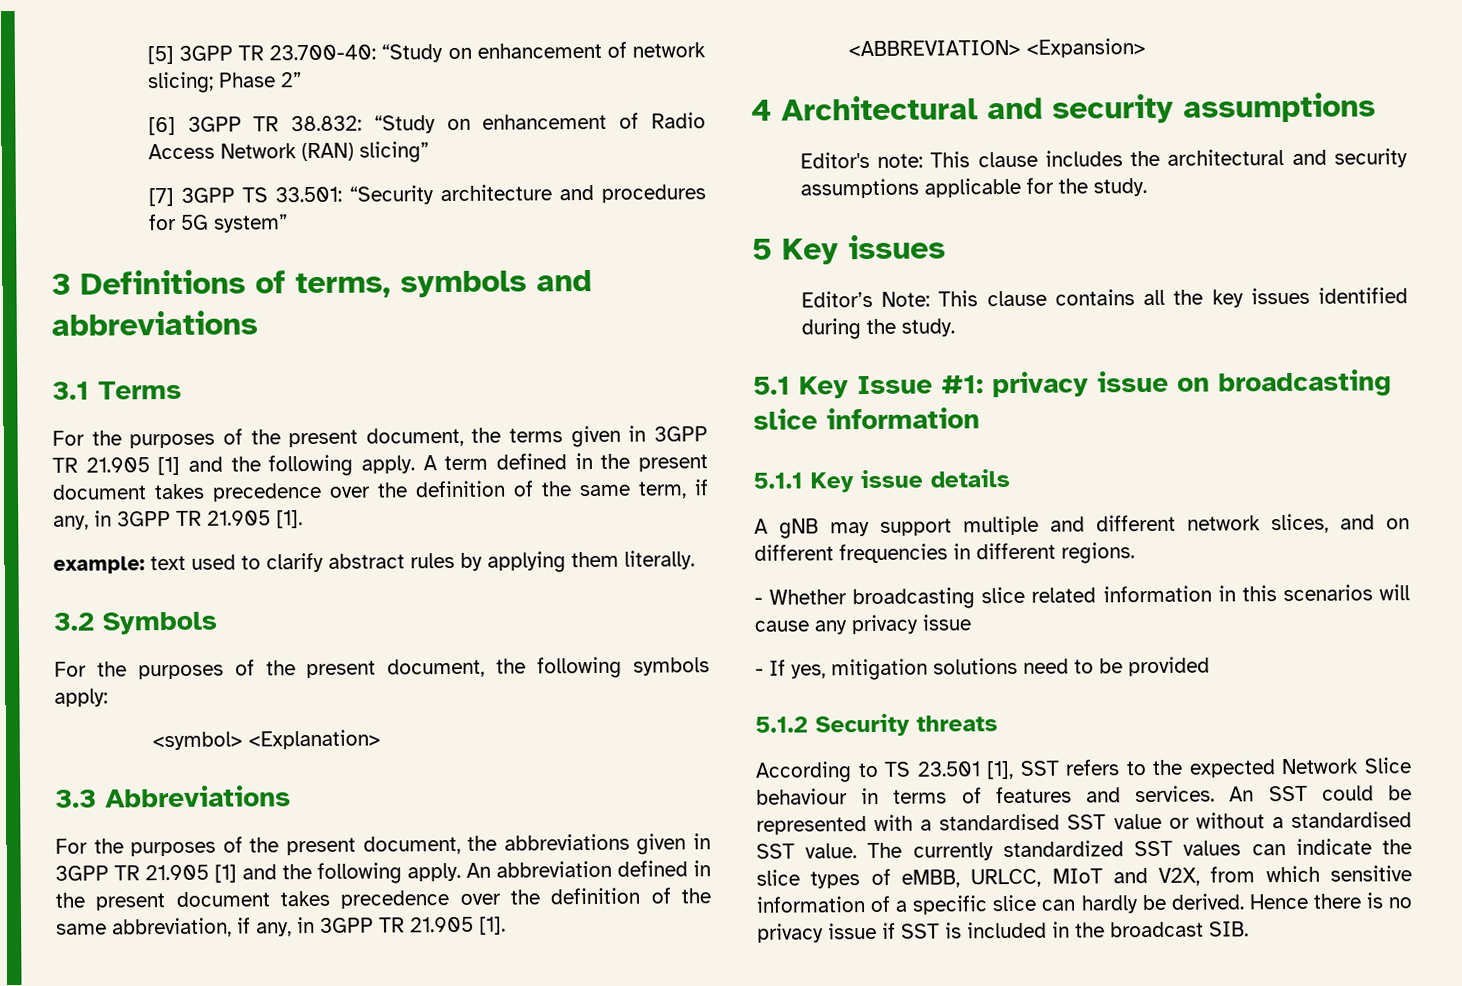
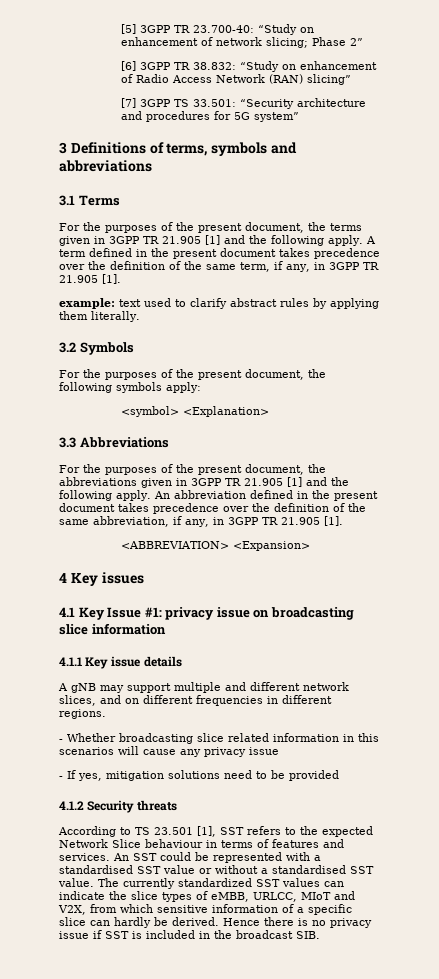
- 4 Architectural and security assumptions
- Editor's note: This clause includes the architectural and security assumptions applicable for the study.
- 5 Key issues
- Editor’s Note: This clause contains all the key issues identified during the study.
- 5.1 Key Issue #1: privacy issue on broadcasting slice information
+ 4 Key issues
+ 4.1 Key Issue #1: privacy issue on broadcasting slice information
- 5.1.1 Key issue details
+ 4.1.1 Key issue details
- 5.1.2 Security threats
+ 4.1.2 Security threats

